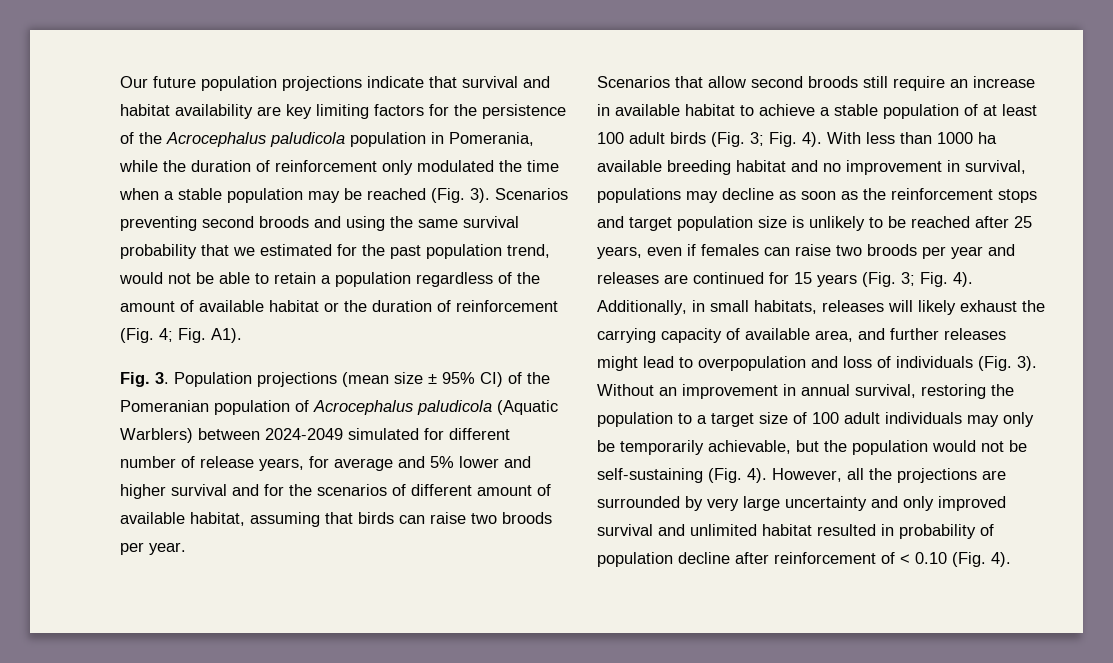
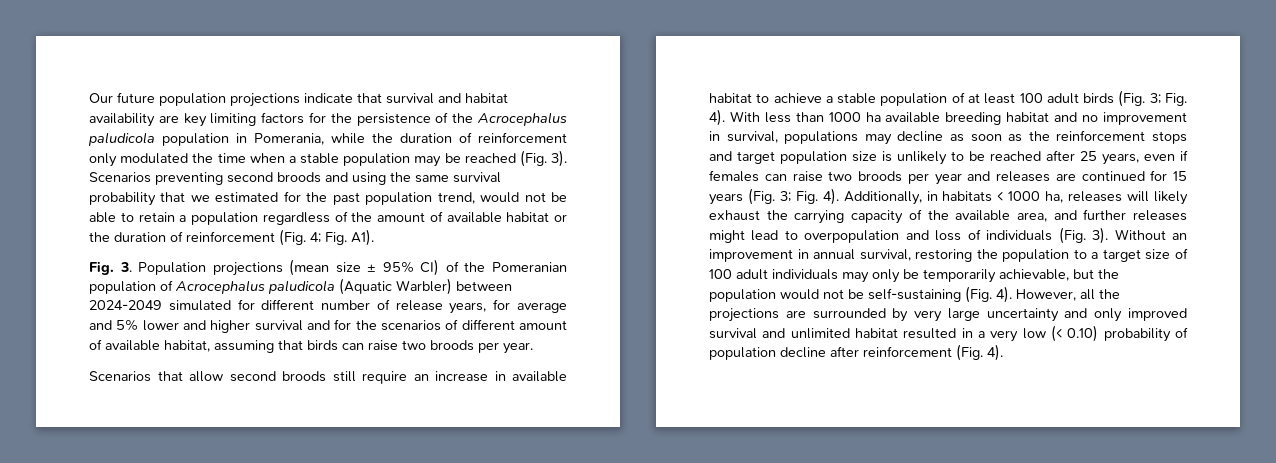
- Fig. 3. Population projections (mean size ± 95% CI) of the Pomeranian population of Acrocephalus paludicola (Aquatic Warblers) between 2024-2049 simulated for different number of release years, for average and 5% lower and higher survival and for the scenarios of different amount of available habitat, assuming that birds can raise two broods per year.
+ Fig. 3. Population projections (mean size ± 95% CI) of the Pomeranian population of Acrocephalus paludicola (Aquatic Warbler) between 2024-2049 simulated for different number of release years, for average and 5% lower and higher survival and for the scenarios of different amount of available habitat, assuming that birds can raise two broods per year.
- Additionally, in small habitats, releases will likely exhaust the carrying capacity of available area, and further releases might lead to overpopulation and loss of individuals (Fig. 3).
+ Additionally, in habitats < 1000 ha, releases will likely exhaust the carrying capacity of the available area, and further releases might lead to overpopulation and loss of individuals (Fig. 3).
- However, all the projections are surrounded by very large uncertainty and only improved survival and unlimited habitat resulted in probability of population decline after reinforcement of < 0.10 (Fig. 4).
+ However, all the projections are surrounded by very large uncertainty and only improved survival and unlimited habitat resulted in a very low (< 0.10) probability of population decline after reinforcement (Fig. 4).

